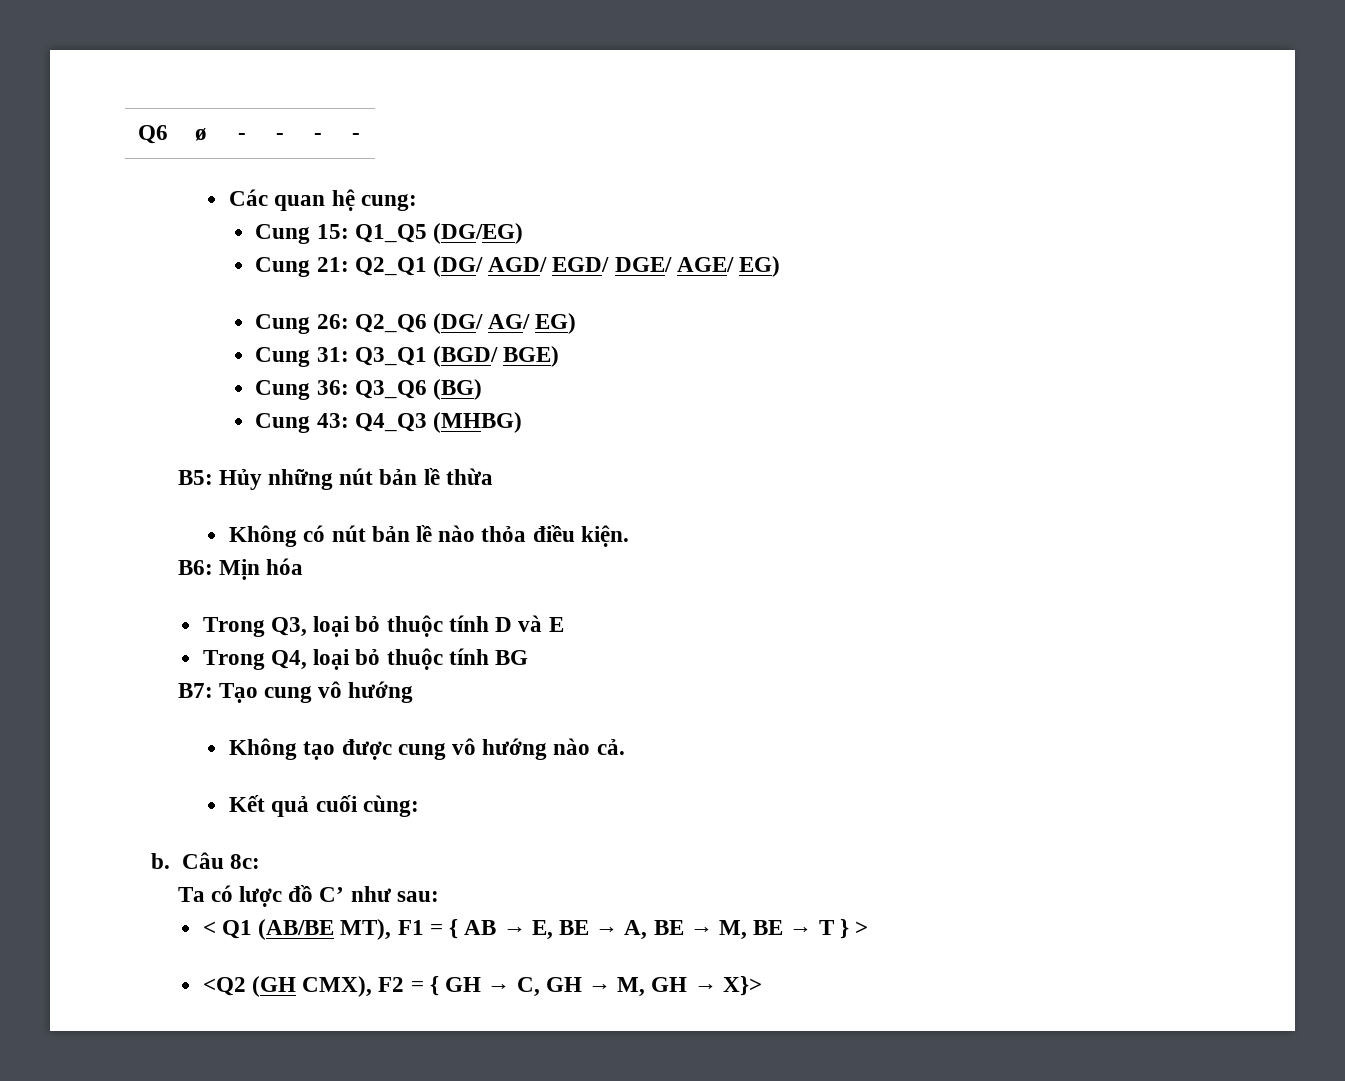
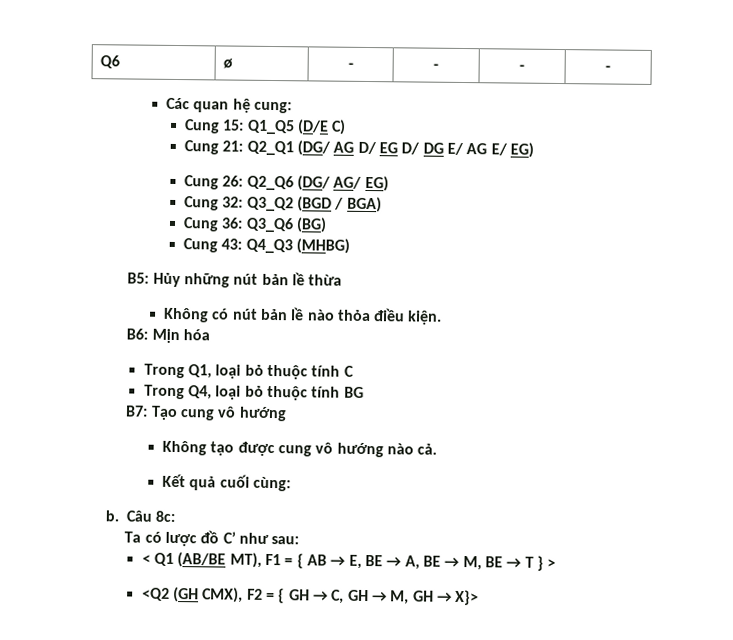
- Cung 15: Q1_Q5 (DG/EG)
+ Cung 15: Q1_Q5 (D/E C)
- Cung 21: Q2_Q1 (DG/ AGD/ EGD/ DGE/ AGE/ EG)
+ Cung 21: Q2_Q1 (DG/ AG D/ EG D/ DG E/ AG E/ EG)
- Cung 31: Q3_Q1 (BGD/ BGE)
+ Cung 32: Q3_Q2 (BGD / BGA)
- Trong Q3, loại bỏ thuộc tính D và E
+ Trong Q1, loại bỏ thuộc tính C

